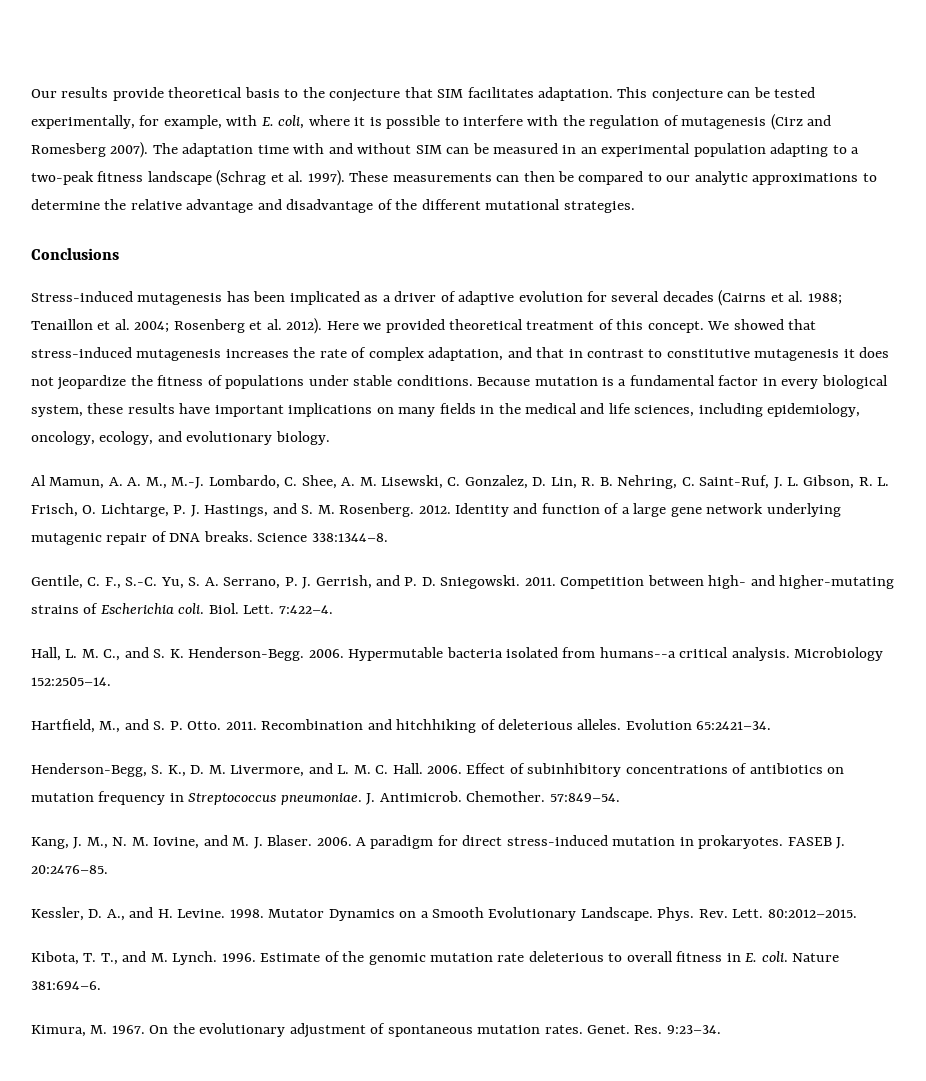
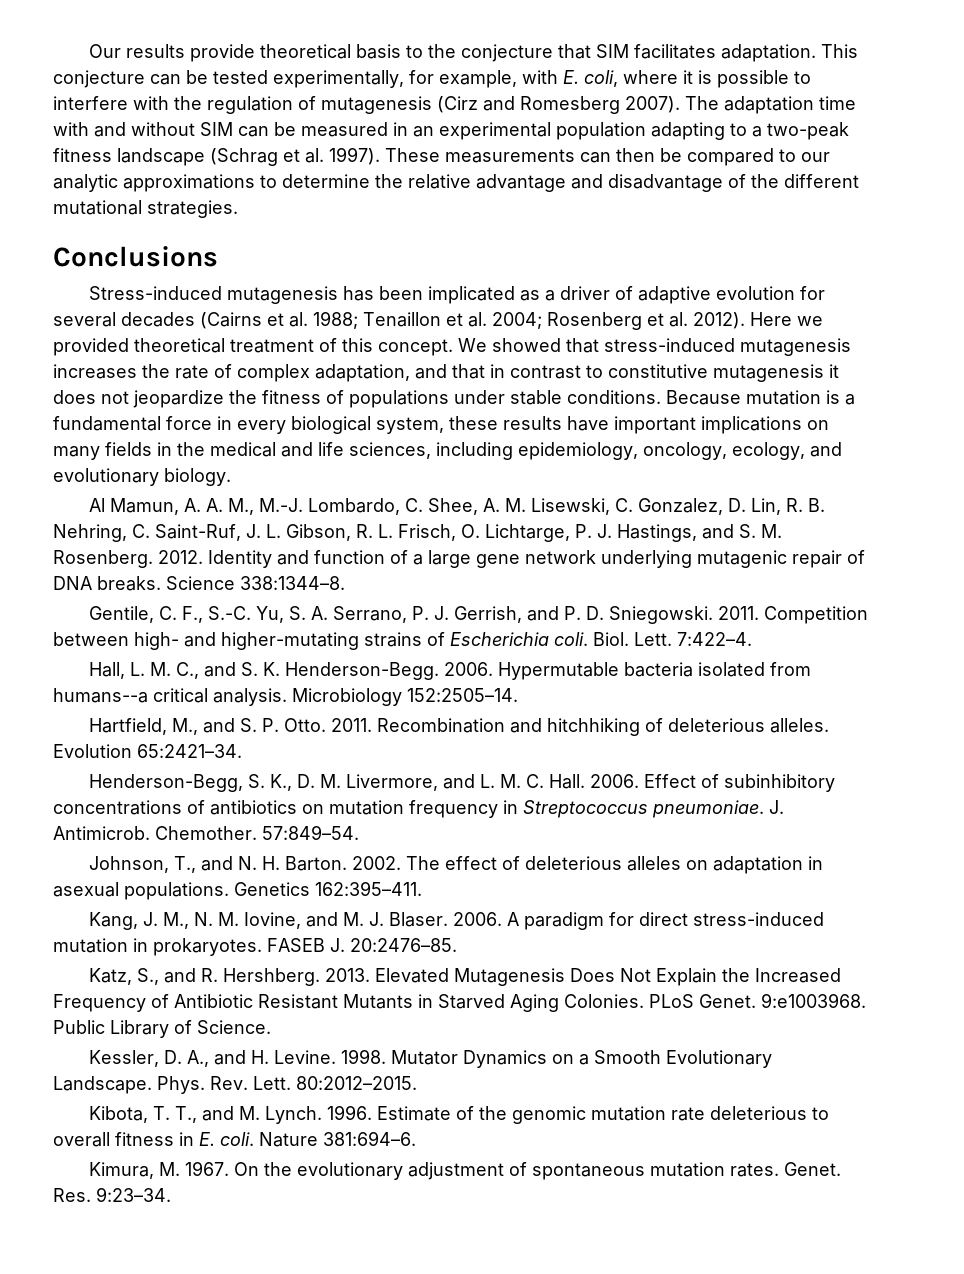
- Because mutation is a fundamental factor in every biological system, these results have important implications on many fields in the medical and life sciences, including epidemiology, oncology, ecology, and evolutionary biology.
+ Because mutation is a fundamental force in every biological system, these results have important implications on many fields in the medical and life sciences, including epidemiology, oncology, ecology, and evolutionary biology.
+ Johnson, T., and N. H. Barton. 2002. The effect of deleterious alleles on adaptation in asexual populations. Genetics 162:395–411.
+ Katz, S., and R. Hershberg. 2013. Elevated Mutagenesis Does Not Explain the Increased Frequency of Antibiotic Resistant Mutants in Starved Aging Colonies. PLoS Genet. 9:e1003968. Public Library of Science.

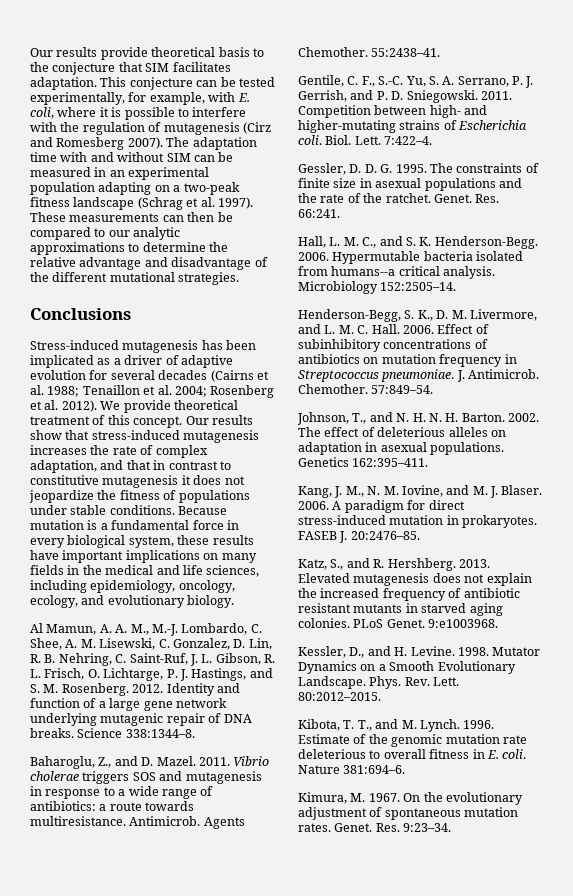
- The adaptation time with and without SIM can be measured in an experimental population adapting to a two-peak fitness landscape (Schrag et al. 1997).
+ The adaptation time with and without SIM can be measured in an experimental population adapting on a two-peak fitness landscape (Schrag et al. 1997).
- Here we provided theoretical treatment of this concept.
+ We provide theoretical treatment of this concept.
- We showed that stress-induced mutagenesis increases the rate of complex adaptation, and that in contrast to constitutive mutagenesis it does not jeopardize the fitness of populations under stable conditions.
+ Our results show that stress-induced mutagenesis increases the rate of complex adaptation, and that in contrast to constitutive mutagenesis it does not jeopardize the fitness of populations under stable conditions.
+ Baharoglu, Z., and D. Mazel. 2011. Vibrio cholerae triggers SOS and mutagenesis in response to a wide range of antibiotics: a route towards multiresistance. Antimicrob. Agents Chemother. 55:2438–41.
+ Gessler, D. D. G. 1995. The constraints of finite size in asexual populations and the rate of the ratchet. Genet. Res. 66:241.
- Hartfield, M., and S. P. Otto. 2011. Recombination and hitchhiking of deleterious alleles. Evolution 65:2421–34.
- Johnson, T., and N. H. Barton.
+ Johnson, T., and N. H. N. H. Barton.
- Elevated Mutagenesis Does Not Explain the Increased Frequency of Antibiotic Resistant Mutants in Starved Aging Colonies.
+ Elevated mutagenesis does not explain the increased frequency of antibiotic resistant mutants in starved aging colonies.
- Public Library of Science.
- Kessler, D. A., and H. Levine.
+ Kessler, D., and H. Levine.

